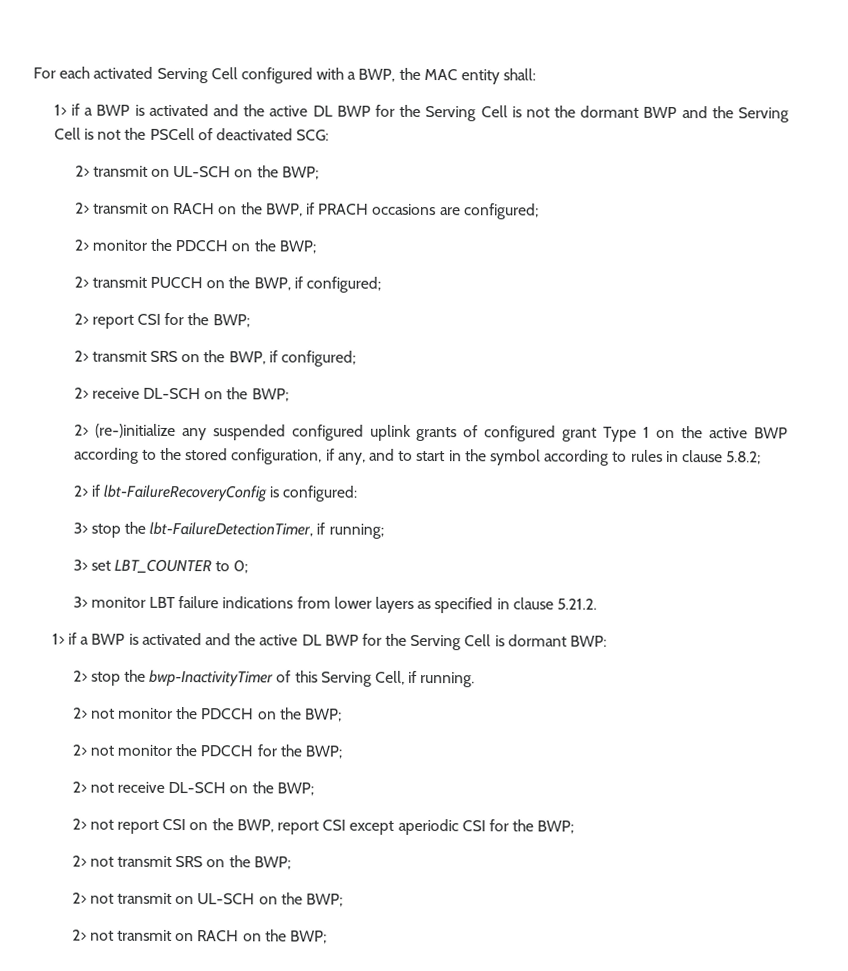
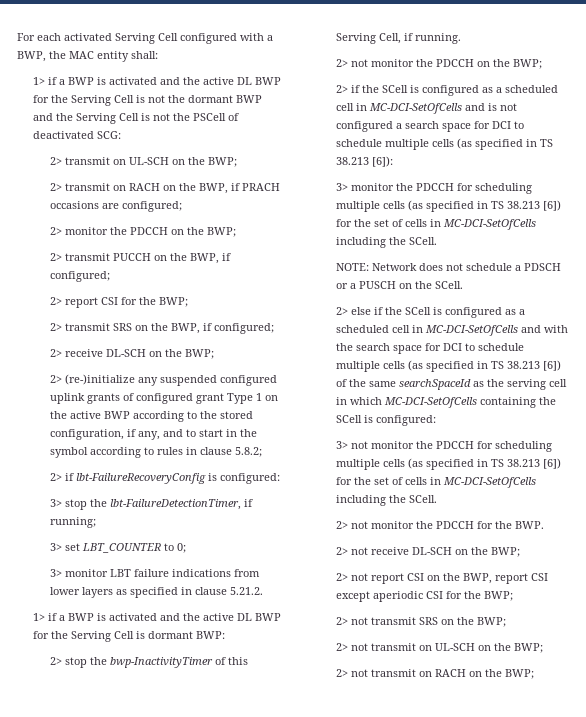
+ 2> if the SCell is configured as a scheduled cell in MC-DCI-SetOfCells and is not configured a search space for DCI to schedule multiple cells (as specified in TS 38.213 [6]):
+ 3> monitor the PDCCH for scheduling multiple cells (as specified in TS 38.213 [6]) for the set of cells in MC-DCI-SetOfCells including the SCell.
+ NOTE: Network does not schedule a PDSCH or a PUSCH on the SCell.
+ 2> else if the SCell is configured as a scheduled cell in MC-DCI-SetOfCells and with the search space for DCI to schedule multiple cells (as specified in TS 38.213 [6]) of the same searchSpaceId as the serving cell in which MC-DCI-SetOfCells containing the SCell is configured:
+ 3> not monitor the PDCCH for scheduling multiple cells (as specified in TS 38.213 [6]) for the set of cells in MC-DCI-SetOfCells including the SCell.
- 2> not monitor the PDCCH for the BWP;
+ 2> not monitor the PDCCH for the BWP.

